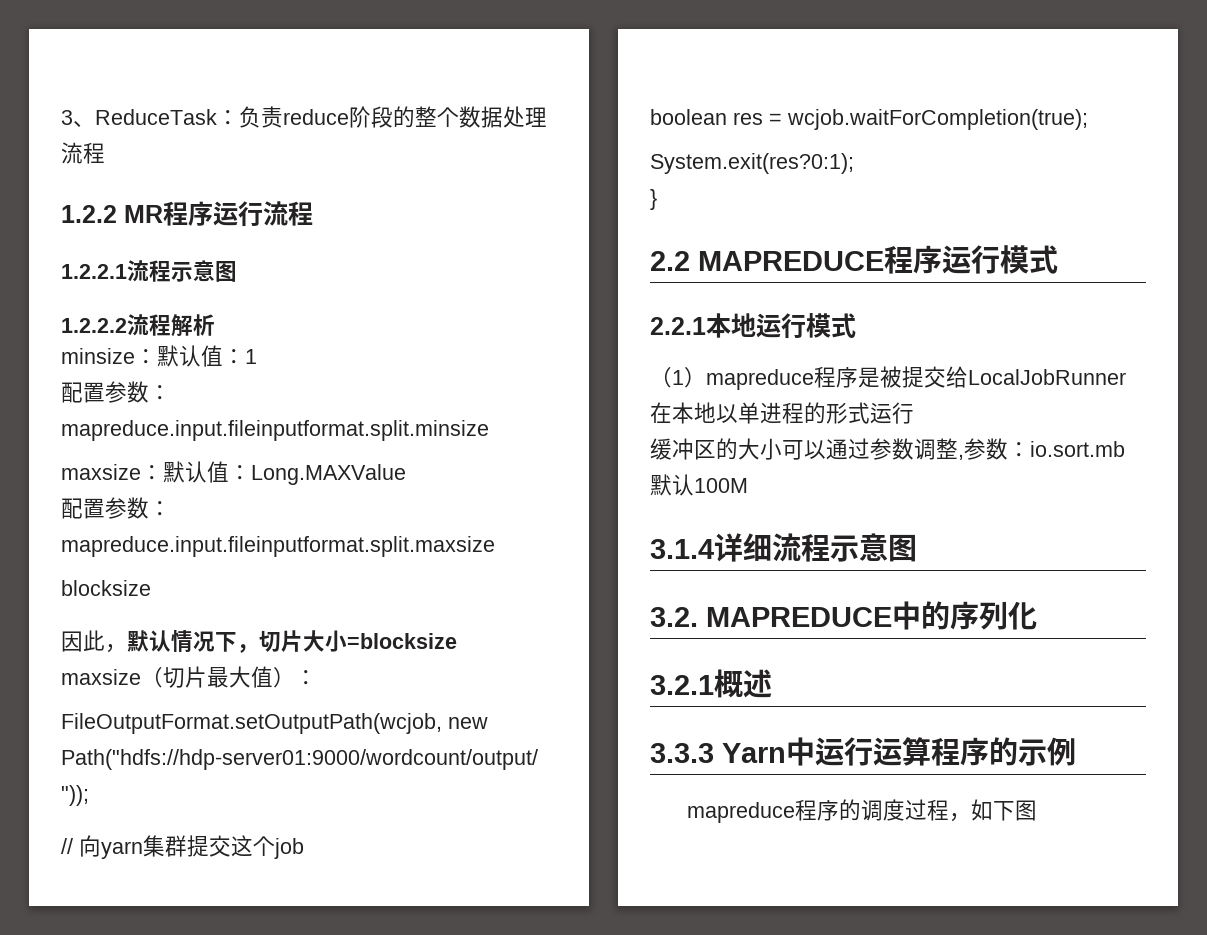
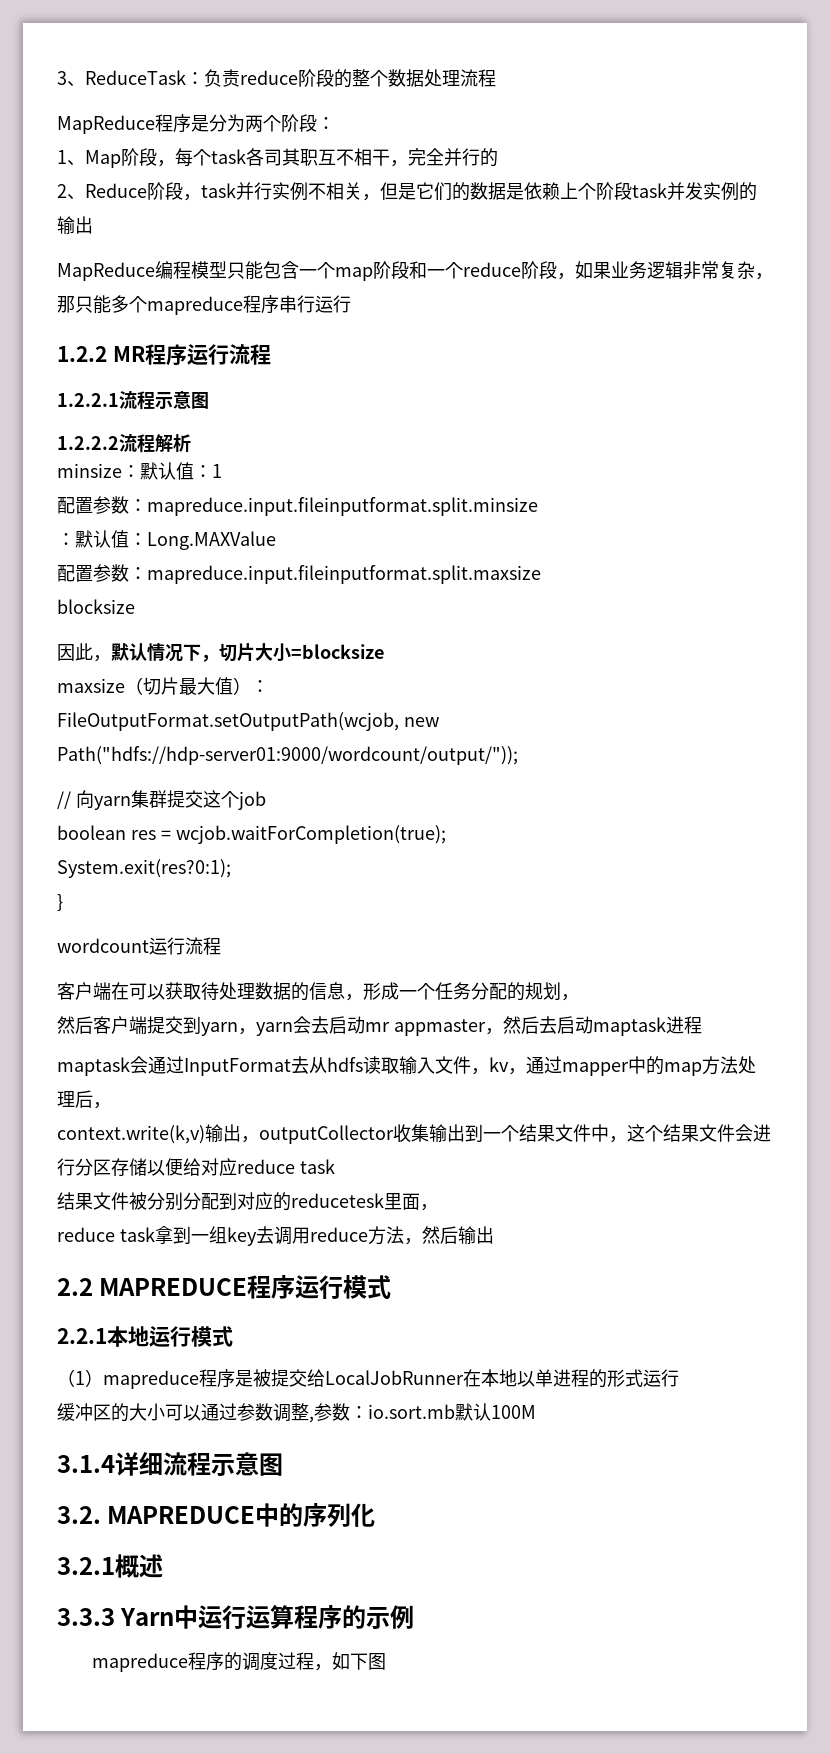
+ MapReduce程序是分为两个阶段：
+ 1、Map阶段，每个task各司其职互不相干，完全并行的
+ 2、Reduce阶段，task并行实例不相关，但是它们的数据是依赖上个阶段task并发实例的输出
+ MapReduce编程模型只能包含一个map阶段和一个reduce阶段，如果业务逻辑非常复杂，那只能多个mapreduce程序串行运行
- maxsize：默认值：Long.MAXValue
+ ：默认值：Long.MAXValue
+ wordcount运行流程
+ 客户端在可以获取待处理数据的信息，形成一个任务分配的规划，
+ 然后客户端提交到yarn，yarn会去启动mr appmaster，然后去启动maptask进程
+ maptask会通过InputFormat去从hdfs读取输入文件，kv，通过mapper中的map方法处理后，
+ context.write(k,v)输出，outputCollector收集输出到一个结果文件中，这个结果文件会进行分区存储以便给对应reduce task
+ 结果文件被分别分配到对应的reducetesk里面，
+ reduce task拿到一组key去调用reduce方法，然后输出

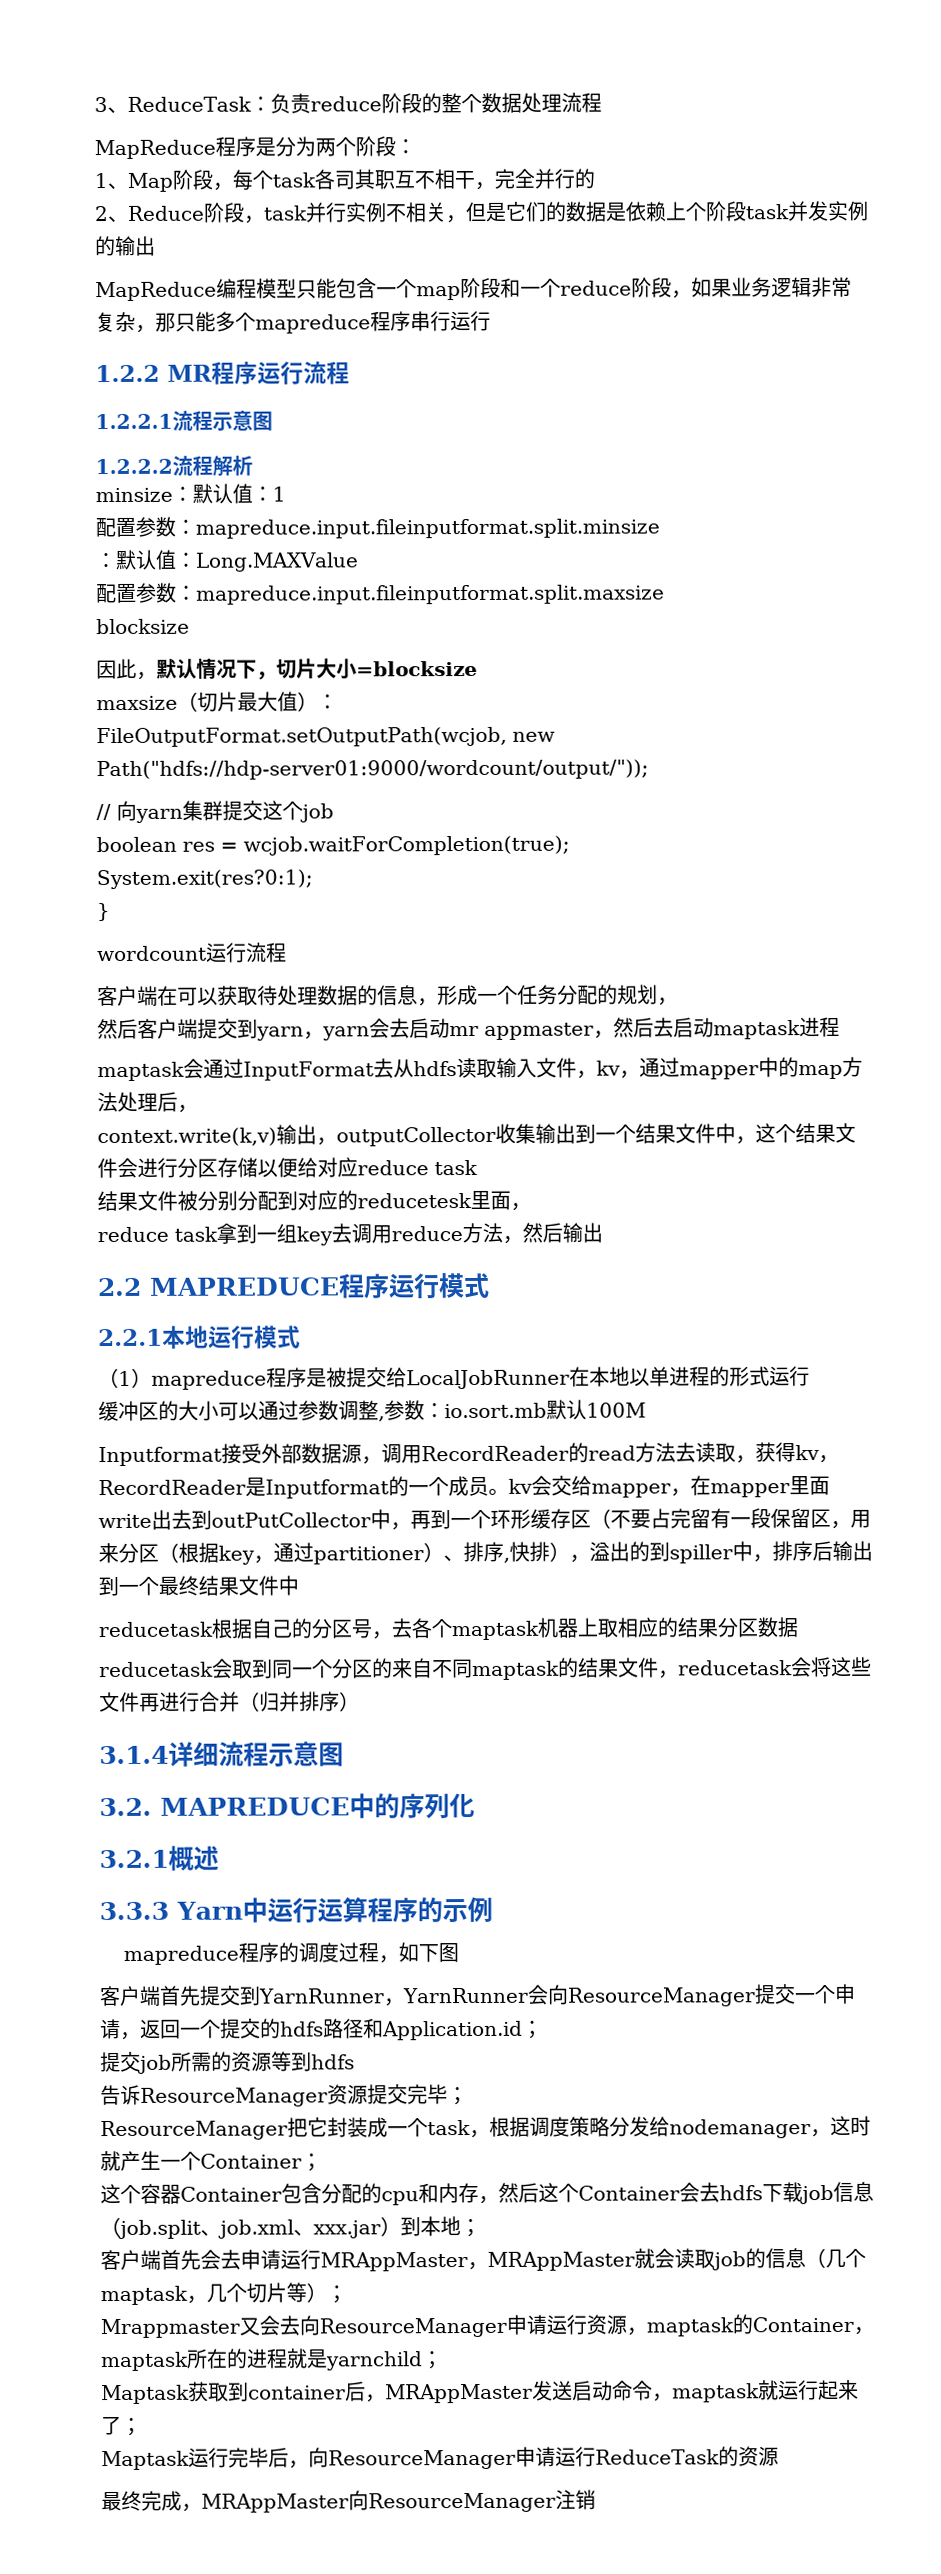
+ Inputformat接受外部数据源，调用RecordReader的read方法去读取，获得kv，RecordReader是Inputformat的一个成员。kv会交给mapper，在mapper里面write出去到outPutCollector中，再到一个环形缓存区（不要占完留有一段保留区，用来分区（根据key，通过partitioner）、排序,快排），溢出的到spiller中，排序后输出到一个最终结果文件中
+ reducetask根据自己的分区号，去各个maptask机器上取相应的结果分区数据
+ reducetask会取到同一个分区的来自不同maptask的结果文件，reducetask会将这些文件再进行合并（归并排序）
+ 客户端首先提交到YarnRunner，YarnRunner会向ResourceManager提交一个申请，返回一个提交的hdfs路径和Application.id；
+ 提交job所需的资源等到hdfs
+ 告诉ResourceManager资源提交完毕；
+ ResourceManager把它封装成一个task，根据调度策略分发给nodemanager，这时就产生一个Container；
+ 这个容器Container包含分配的cpu和内存，然后这个Container会去hdfs下载job信息（job.split、job.xml、xxx.jar）到本地；
+ 客户端首先会去申请运行MRAppMaster，MRAppMaster就会读取job的信息（几个maptask，几个切片等）；
+ Mrappmaster又会去向ResourceManager申请运行资源，maptask的Container，maptask所在的进程就是yarnchild；
+ Maptask获取到container后，MRAppMaster发送启动命令，maptask就运行起来了；
+ Maptask运行完毕后，向ResourceManager申请运行ReduceTask的资源
+ 最终完成，MRAppMaster向ResourceManager注销

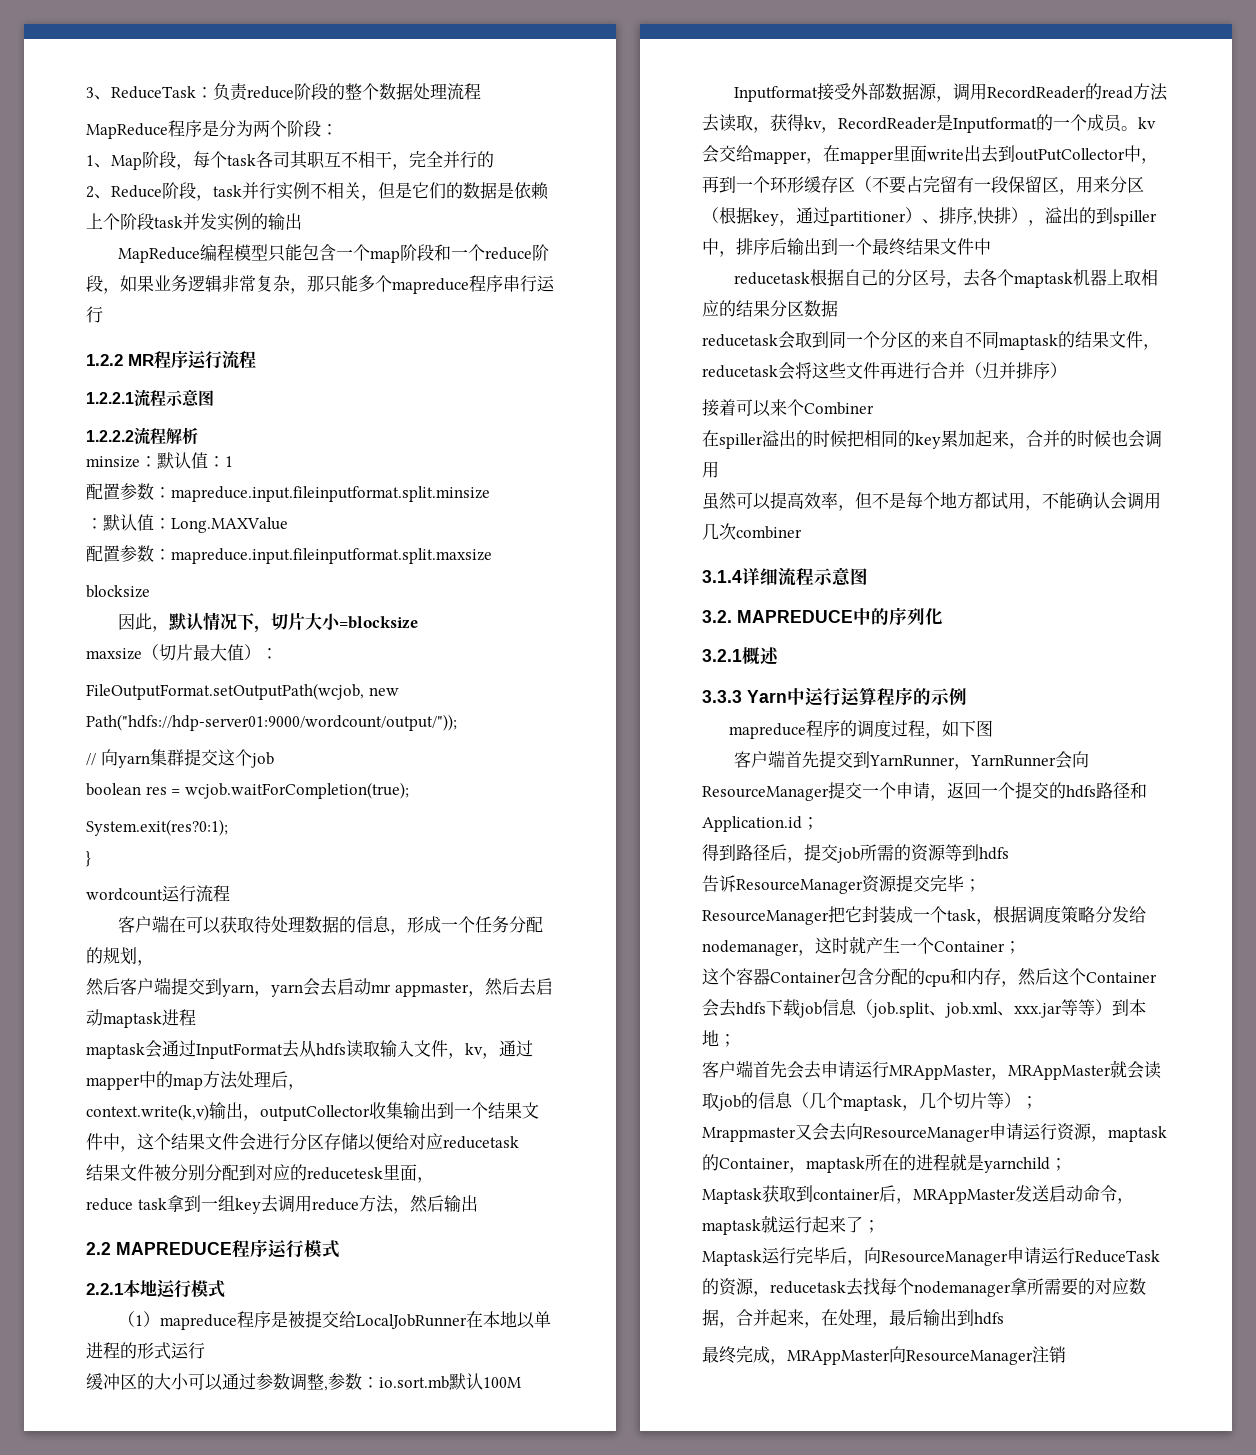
- context.write(k,v)输出，outputCollector收集输出到一个结果文件中，这个结果文件会进行分区存储以便给对应reduce task
+ context.write(k,v)输出，outputCollector收集输出到一个结果文件中，这个结果文件会进行分区存储以便给对应reducetask
+ 接着可以来个Combiner
+ 在spiller溢出的时候把相同的key累加起来，合并的时候也会调用
+ 虽然可以提高效率，但不是每个地方都试用，不能确认会调用几次combiner
- 提交job所需的资源等到hdfs
+ 得到路径后，提交job所需的资源等到hdfs
- 这个容器Container包含分配的cpu和内存，然后这个Container会去hdfs下载job信息（job.split、job.xml、xxx.jar）到本地；
+ 这个容器Container包含分配的cpu和内存，然后这个Container会去hdfs下载job信息（job.split、job.xml、xxx.jar等等）到本地；
- Maptask运行完毕后，向ResourceManager申请运行ReduceTask的资源
+ Maptask运行完毕后，向ResourceManager申请运行ReduceTask的资源，reducetask去找每个nodemanager拿所需要的对应数据，合并起来，在处理，最后输出到hdfs

